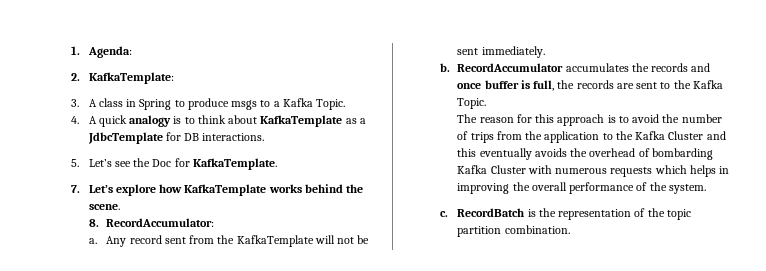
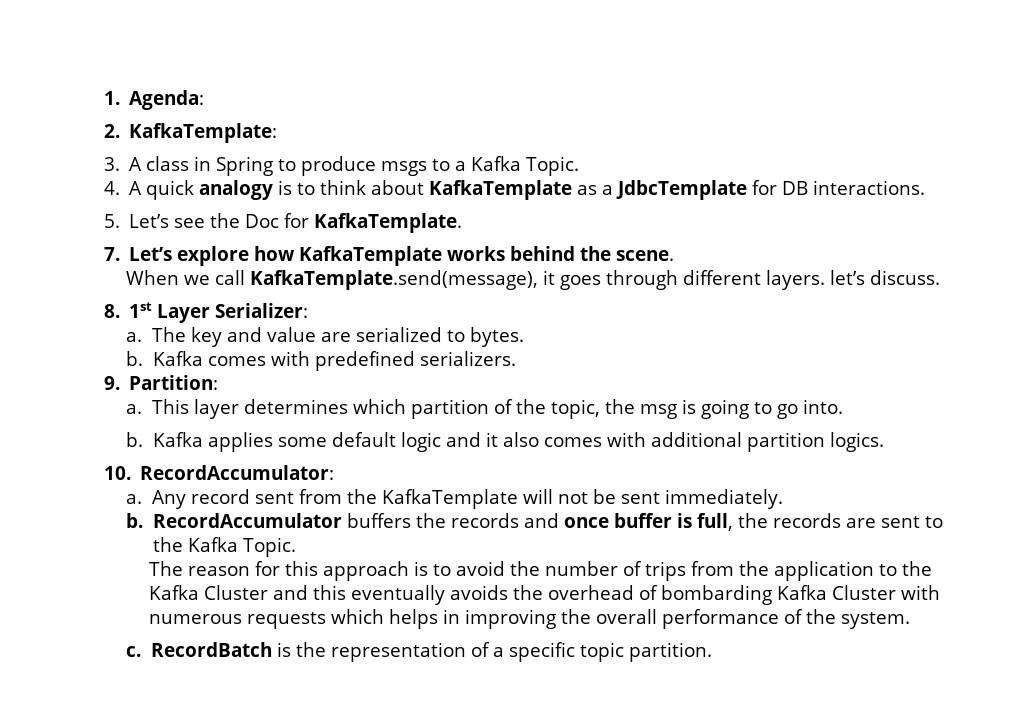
- 8. RecordAccumulator:
+ When we call KafkaTemplate.send(message), it goes through different layers. let’s discuss.
+ 8. 1st Layer Serializer:
+ a. The key and value are serialized to bytes.
+ b. Kafka comes with predefined serializers.
+ 9. Partition:
+ a. This layer determines which partition of the topic, the msg is going to go into.
+ b. Kafka applies some default logic and it also comes with additional partition logics.
+ 10. RecordAccumulator:
- RecordAccumulator accumulates the records and once buffer is full, the records are sent to the Kafka Topic.
+ RecordAccumulator buffers the records and once buffer is full, the records are sent to the Kafka Topic.
- RecordBatch is the representation of the topic partition combination.
+ RecordBatch is the representation of a specific topic partition.

